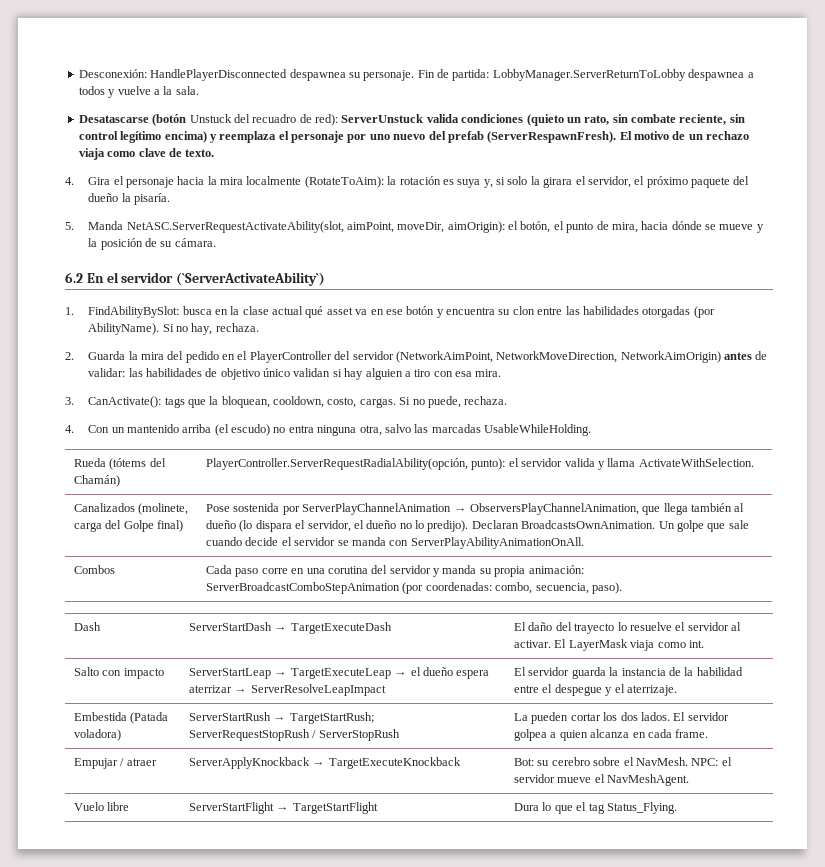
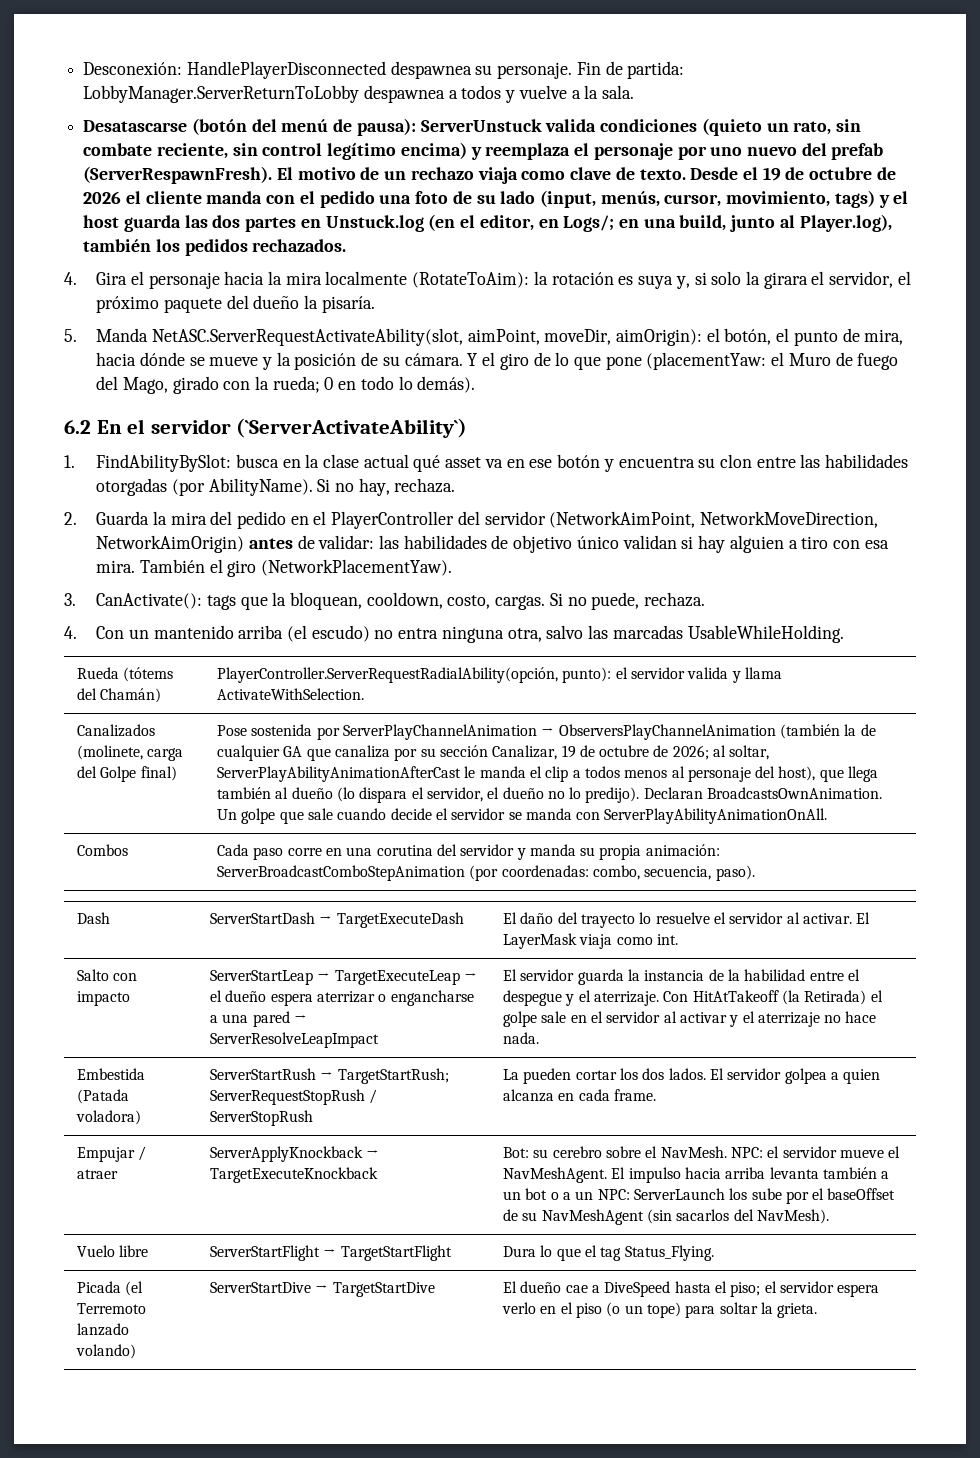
- Desatascarse (botón Unstuck del recuadro de red): ServerUnstuck valida condiciones (quieto un rato, sin combate reciente, sin control legítimo encima) y reemplaza el personaje por uno nuevo del prefab (ServerRespawnFresh).
+ Desatascarse (botón del menú de pausa): ServerUnstuck valida condiciones (quieto un rato, sin combate reciente, sin control legítimo encima) y reemplaza el personaje por uno nuevo del prefab (ServerRespawnFresh).
+ Desde el 19 de octubre de 2026 el cliente manda con el pedido una foto de su lado (input, menús, cursor, movimiento, tags) y el host guarda las dos partes en Unstuck.log (en el editor, en Logs/; en una build, junto al Player.log), también los pedidos rechazados.
+ Y el giro de lo que pone (placementYaw: el Muro de fuego del Mago, girado con la rueda; 0 en todo lo demás).
+ También el giro (NetworkPlacementYaw).
- Pose sostenida por ServerPlayChannelAnimation → ObserversPlayChannelAnimation, que llega también al dueño (lo dispara el servidor, el dueño no lo predijo).
+ Pose sostenida por ServerPlayChannelAnimation → ObserversPlayChannelAnimation (también la de cualquier GA que canaliza por su sección Canalizar, 19 de octubre de 2026; al soltar, ServerPlayAbilityAnimationAfterCast le manda el clip a todos menos al personaje del host), que llega también al dueño (lo dispara el servidor, el dueño no lo predijo).
- ServerStartLeap → TargetExecuteLeap → el dueño espera aterrizar → ServerResolveLeapImpact
+ ServerStartLeap → TargetExecuteLeap → el dueño espera aterrizar o engancharse a una pared → ServerResolveLeapImpact
+ Con HitAtTakeoff (la Retirada) el golpe sale en el servidor al activar y el aterrizaje no hace nada.
+ El impulso hacia arriba levanta también a un bot o a un NPC: ServerLaunch los sube por el baseOffset de su NavMeshAgent (sin sacarlos del NavMesh).
+ Picada (el Terremoto lanzado volando) | ServerStartDive → TargetStartDive | El dueño cae a DiveSpeed hasta el piso; el servidor espera verlo en el piso (o un tope) para soltar la grieta.

